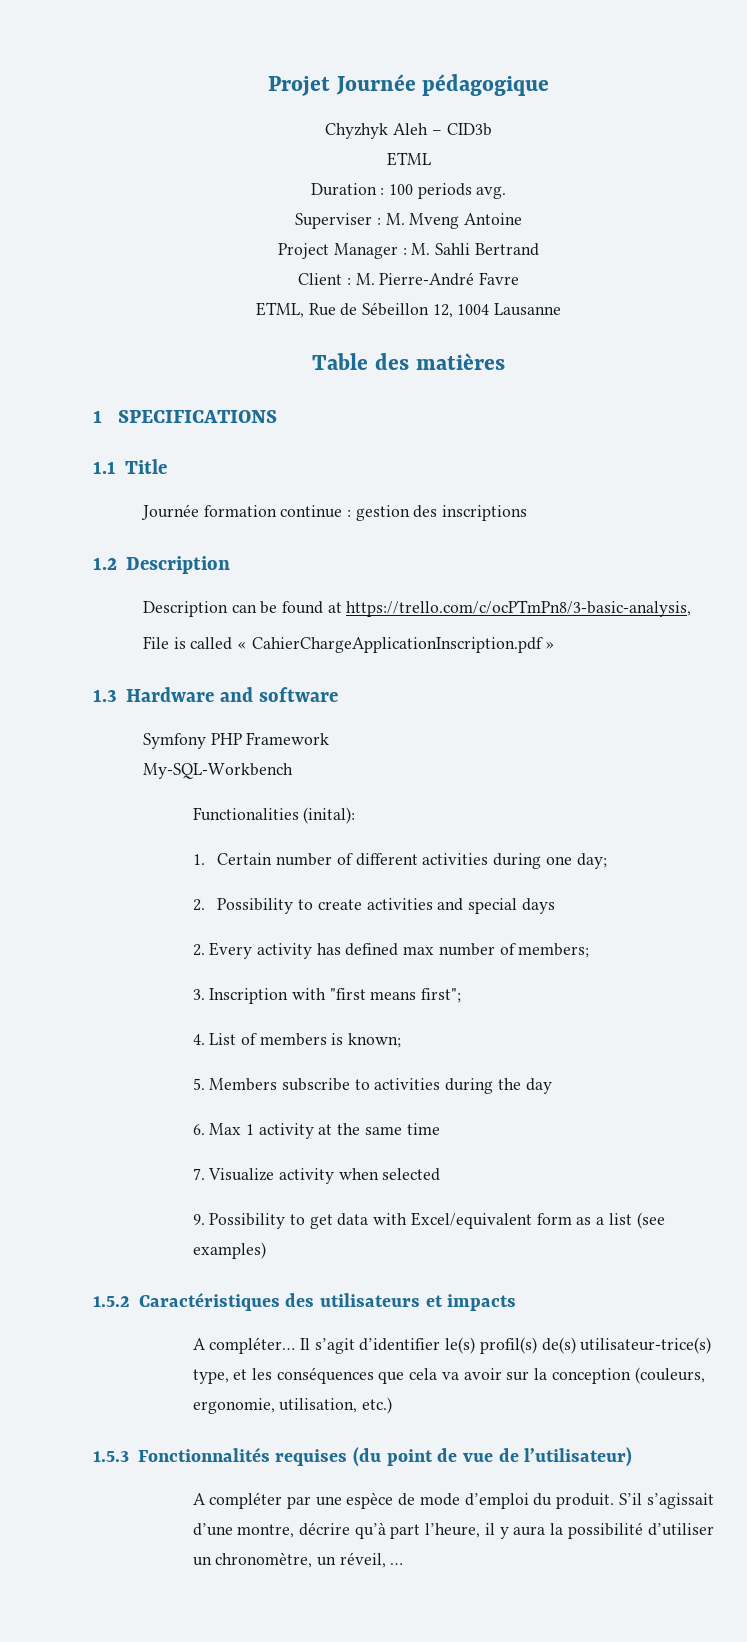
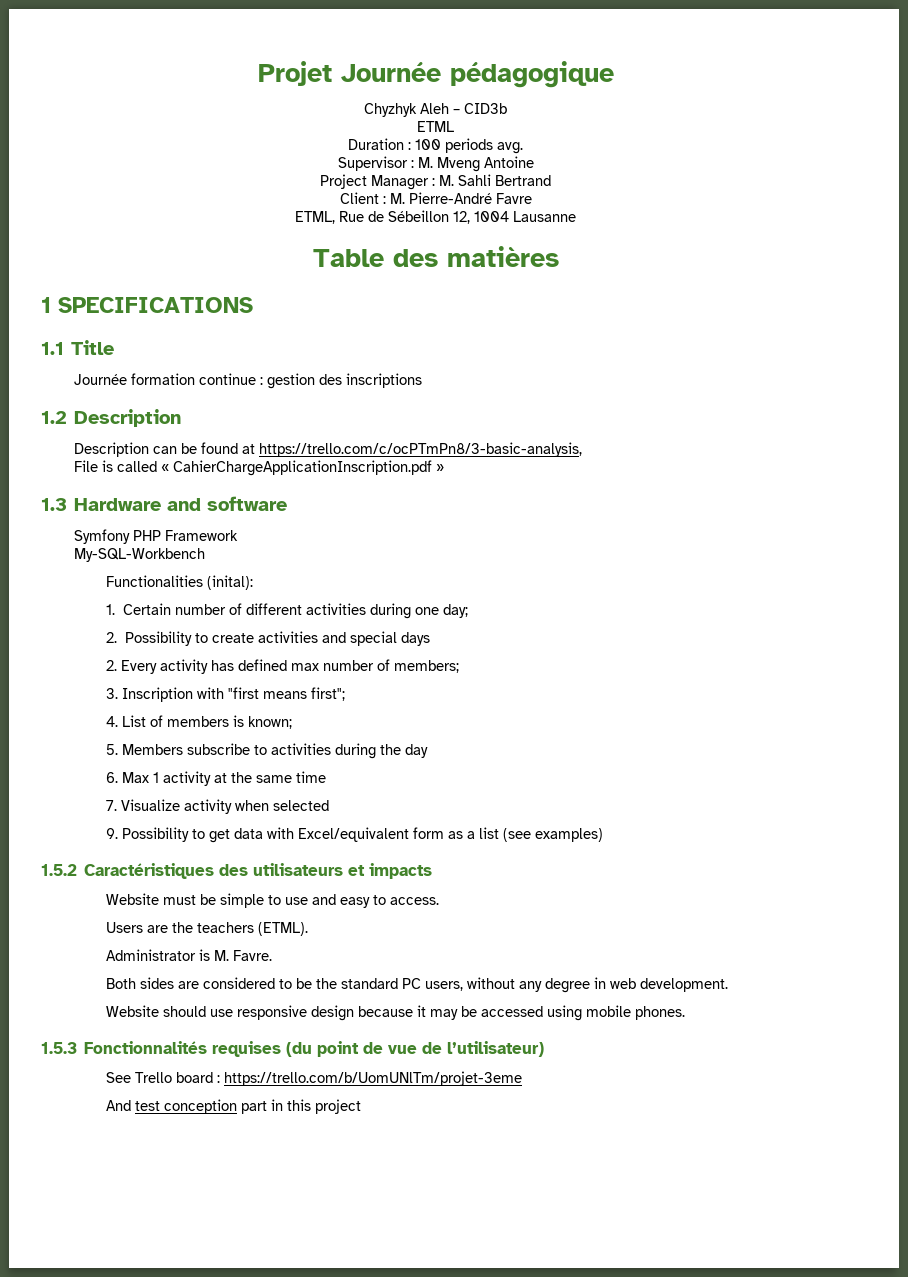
- Superviser : M. Mveng Antoine
+ Supervisor : M. Mveng Antoine
- A compléter… Il s’agit d’identifier le(s) profil(s) de(s) utilisateur-trice(s) type, et les conséquences que cela va avoir sur la conception (couleurs, ergonomie, utilisation, etc.)
+ Website must be simple to use and easy to access.
+ Users are the teachers (ETML).
+ Administrator is M. Favre.
+ Both sides are considered to be the standard PC users, without any degree in web development.
+ Website should use responsive design because it may be accessed using mobile phones.
- A compléter par une espèce de mode d’emploi du produit. S’il s’agissait d’une montre, décrire qu’à part l’heure, il y aura la possibilité d’utiliser un chronomètre, un réveil, …
+ See Trello board : https://trello.com/b/UomUNlTm/projet-3eme
+ And test conception part in this project

